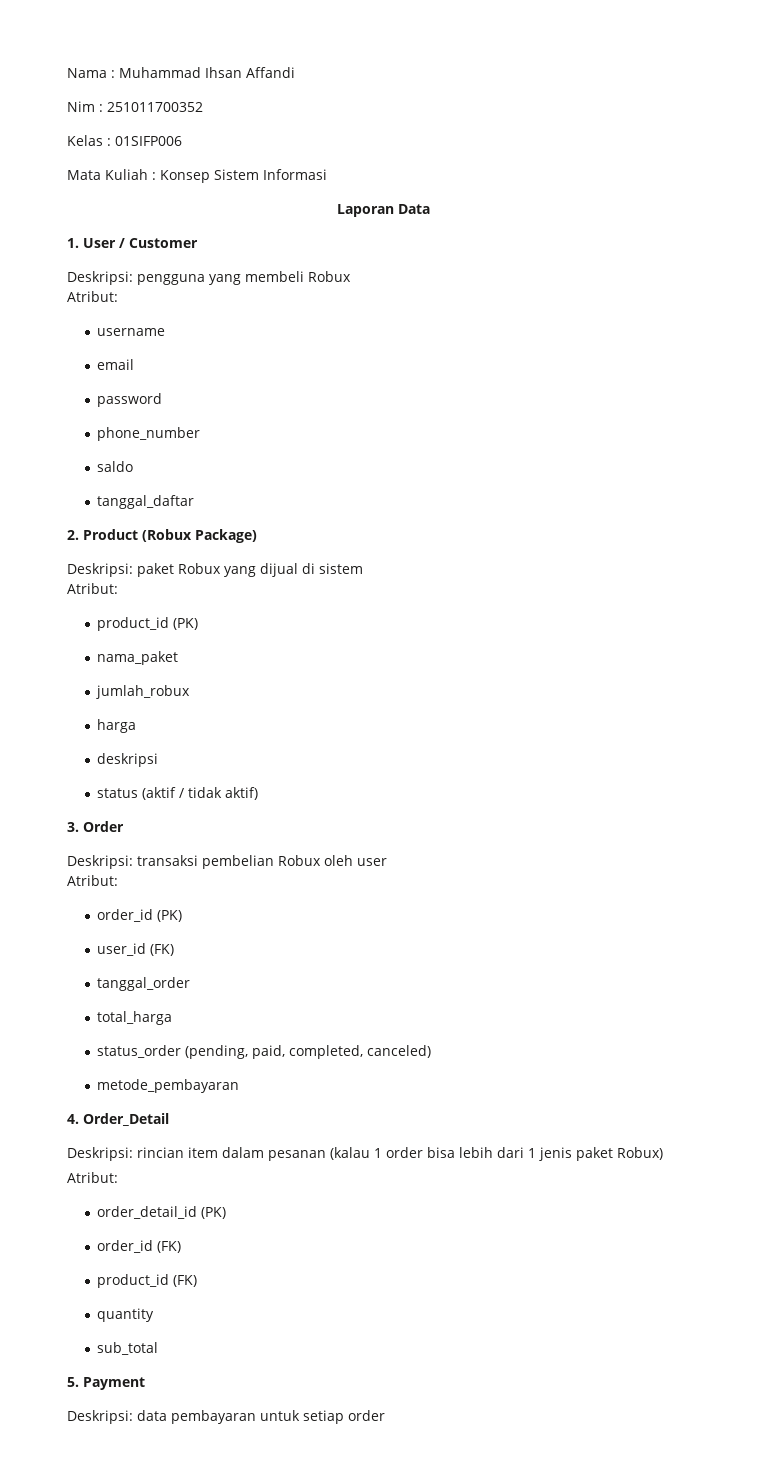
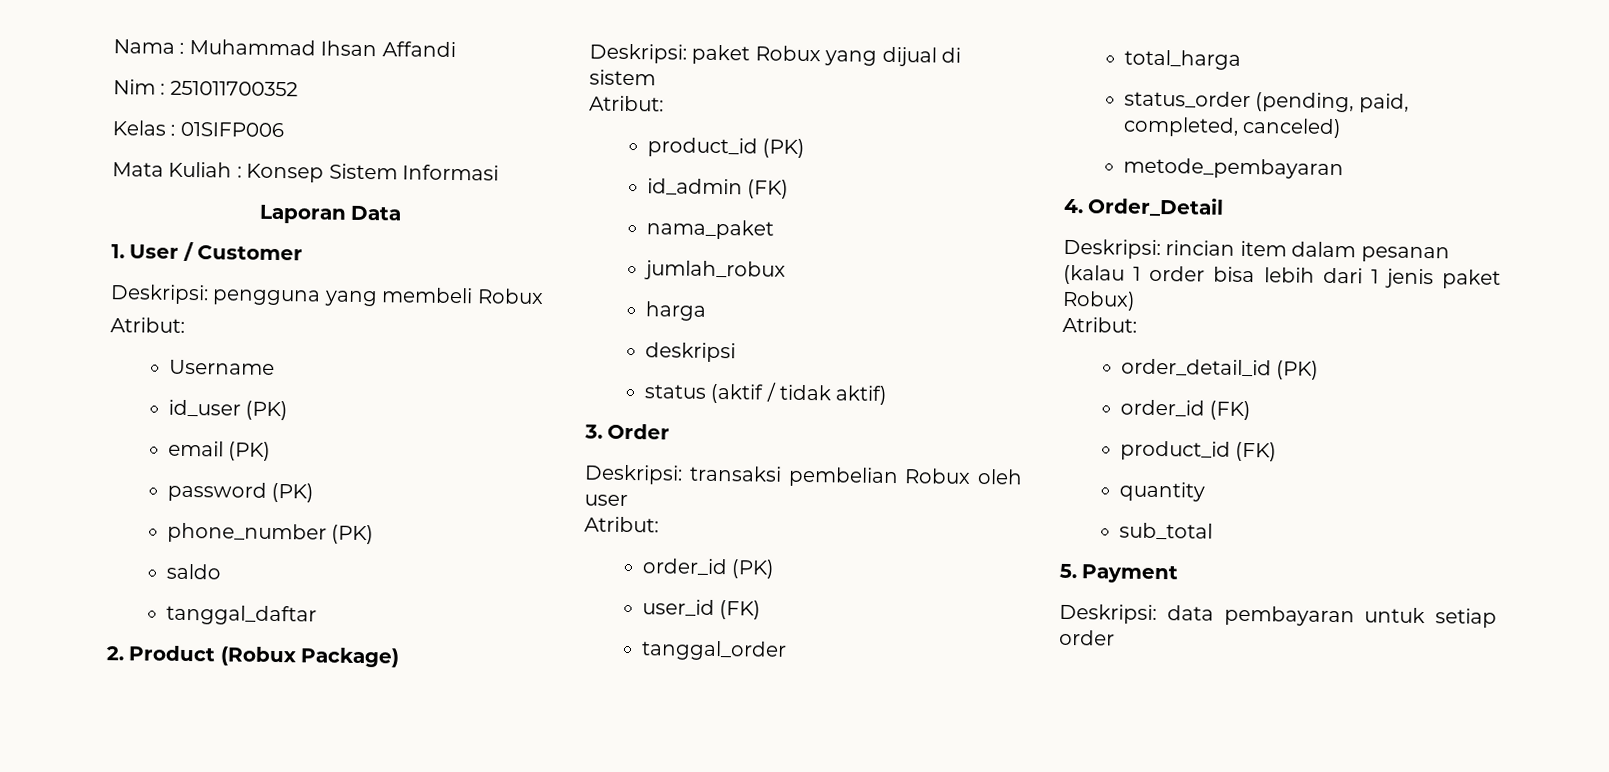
- username
+ Username
+ id_user (PK)
- email
+ email (PK)
- password
+ password (PK)
- phone_number
+ phone_number (PK)
+ id_admin (FK)

